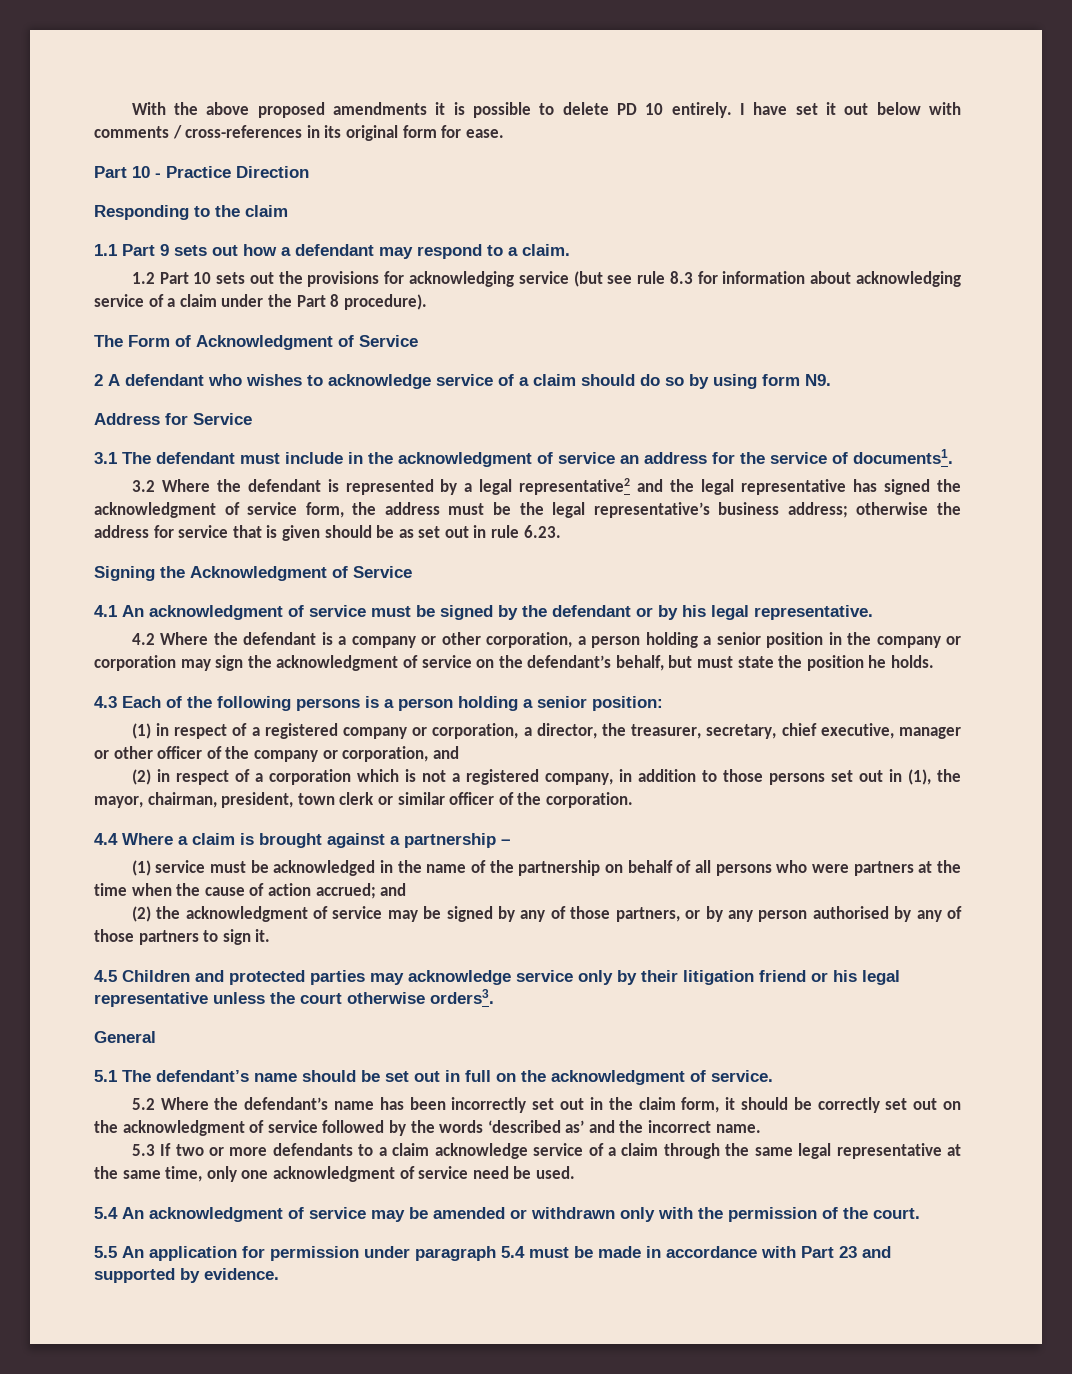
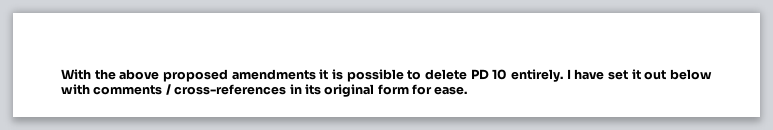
- Part 10 - Practice Direction
- Responding to the claim
- 1.1 Part 9 sets out how a defendant may respond to a claim.
- 1.2 Part 10 sets out the provisions for acknowledging service (but see rule 8.3 for information about acknowledging service of a claim under the Part 8 procedure).
- The Form of Acknowledgment of Service
- 2 A defendant who wishes to acknowledge service of a claim should do so by using form N9.
- Address for Service
- 3.1 The defendant must include in the acknowledgment of service an address for the service of documents1.
- 3.2 Where the defendant is represented by a legal representative2 and the legal representative has signed the acknowledgment of service form, the address must be the legal representative’s business address; otherwise the address for service that is given should be as set out in rule 6.23.
- Signing the Acknowledgment of Service
- 4.1 An acknowledgment of service must be signed by the defendant or by his legal representative.
- 4.2 Where the defendant is a company or other corporation, a person holding a senior position in the company or corporation may sign the acknowledgment of service on the defendant’s behalf, but must state the position he holds.
- 4.3 Each of the following persons is a person holding a senior position:
- (1) in respect of a registered company or corporation, a director, the treasurer, secretary, chief executive, manager or other officer of the company or corporation, and
- (2) in respect of a corporation which is not a registered company, in addition to those persons set out in (1), the mayor, chairman, president, town clerk or similar officer of the corporation.
- 4.4 Where a claim is brought against a partnership –
- (1) service must be acknowledged in the name of the partnership on behalf of all persons who were partners at the time when the cause of action accrued; and
- (2) the acknowledgment of service may be signed by any of those partners, or by any person authorised by any of those partners to sign it.
- 4.5 Children and protected parties may acknowledge service only by their litigation friend or his legal representative unless the court otherwise orders3.
- General
- 5.1 The defendant’s name should be set out in full on the acknowledgment of service.
- 5.2 Where the defendant’s name has been incorrectly set out in the claim form, it should be correctly set out on the acknowledgment of service followed by the words ‘described as’ and the incorrect name.
- 5.3 If two or more defendants to a claim acknowledge service of a claim through the same legal representative at the same time, only one acknowledgment of service need be used.
- 5.4 An acknowledgment of service may be amended or withdrawn only with the permission of the court.
- 5.5 An application for permission under paragraph 5.4 must be made in accordance with Part 23 and supported by evidence.

